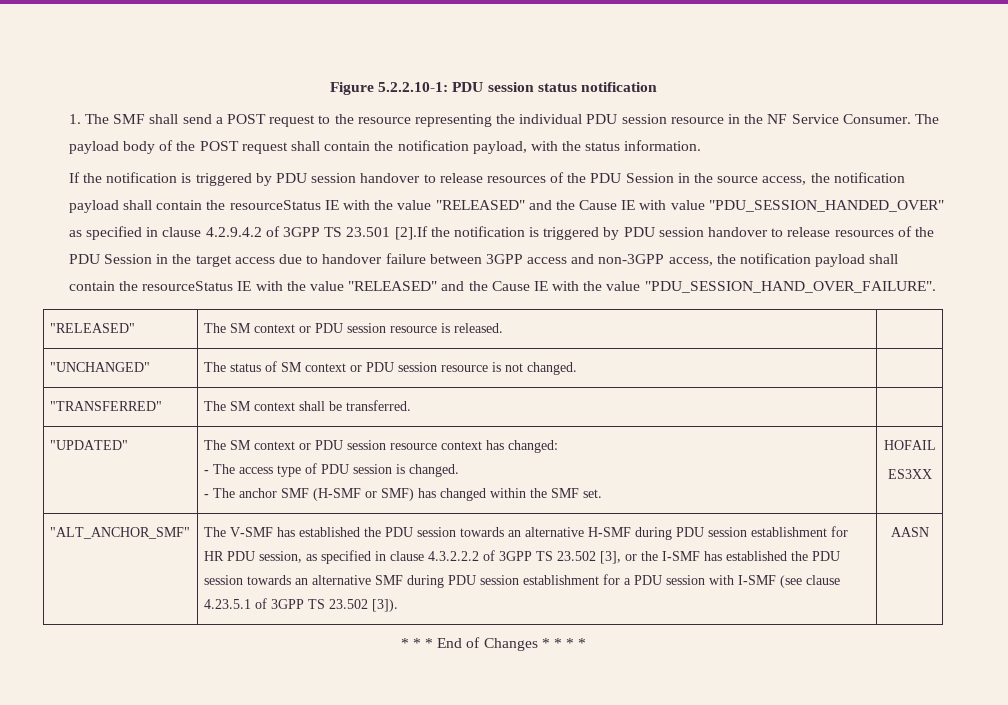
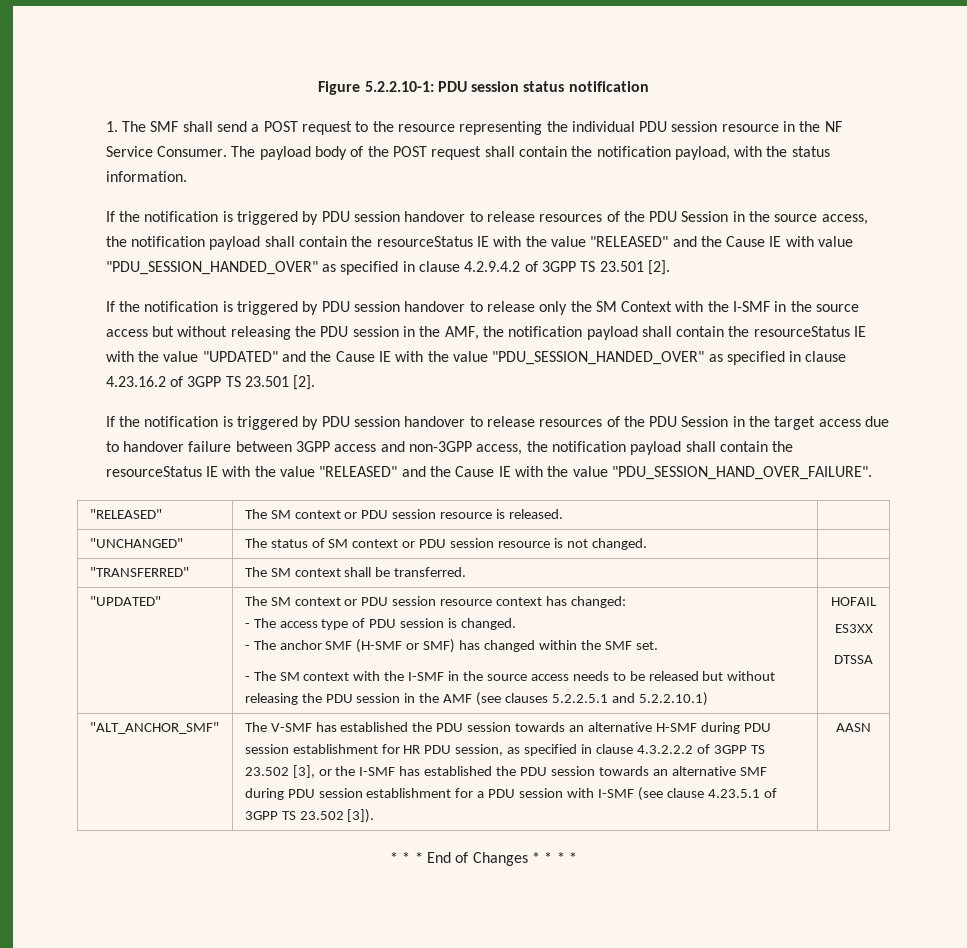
- If the notification is triggered by PDU session handover to release resources of the PDU Session in the source access, the notification payload shall contain the resourceStatus IE with the value "RELEASED" and the Cause IE with value "PDU_SESSION_HANDED_OVER" as specified in clause 4.2.9.4.2 of 3GPP TS 23.501 [2].If the notification is triggered by PDU session handover to release resources of the PDU Session in the target access due to handover failure between 3GPP access and non-3GPP access, the notification payload shall contain the resourceStatus IE with the value "RELEASED" and the Cause IE with the value "PDU_SESSION_HAND_OVER_FAILURE".
+ If the notification is triggered by PDU session handover to release resources of the PDU Session in the source access, the notification payload shall contain the resourceStatus IE with the value "RELEASED" and the Cause IE with value "PDU_SESSION_HANDED_OVER" as specified in clause 4.2.9.4.2 of 3GPP TS 23.501 [2].
+ If the notification is triggered by PDU session handover to release only the SM Context with the I-SMF in the source access but without releasing the PDU session in the AMF, the notification payload shall contain the resourceStatus IE with the value "UPDATED" and the Cause IE with the value "PDU_SESSION_HANDED_OVER" as specified in clause 4.23.16.2 of 3GPP TS 23.501 [2].
+ If the notification is triggered by PDU session handover to release resources of the PDU Session in the target access due to handover failure between 3GPP access and non-3GPP access, the notification payload shall contain the resourceStatus IE with the value "RELEASED" and the Cause IE with the value "PDU_SESSION_HAND_OVER_FAILURE".
+ - The SM context with the I-SMF in the source access needs to be released but without releasing the PDU session in the AMF (see clauses 5.2.2.5.1 and 5.2.2.10.1)
+ DTSSA

